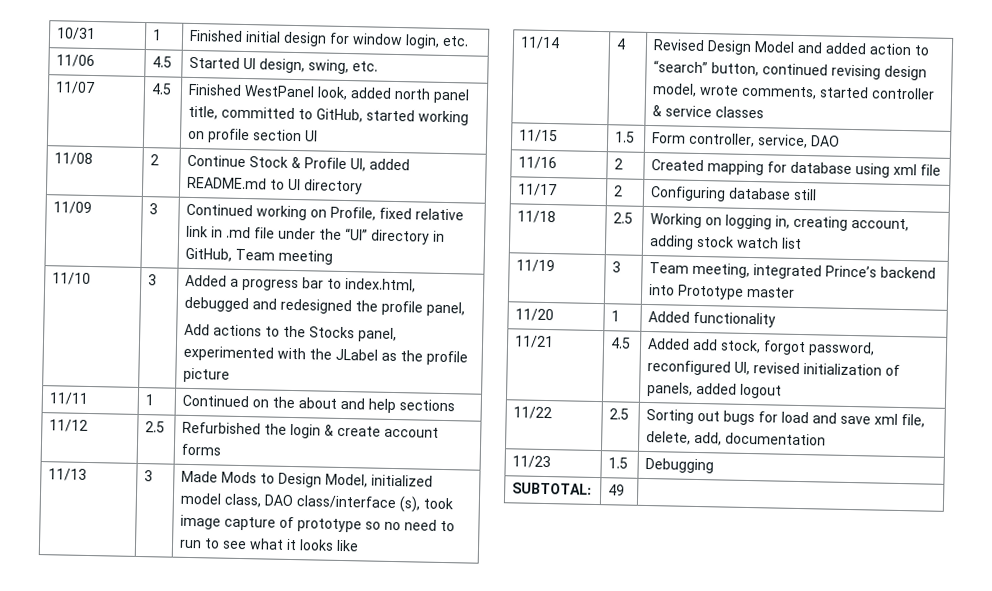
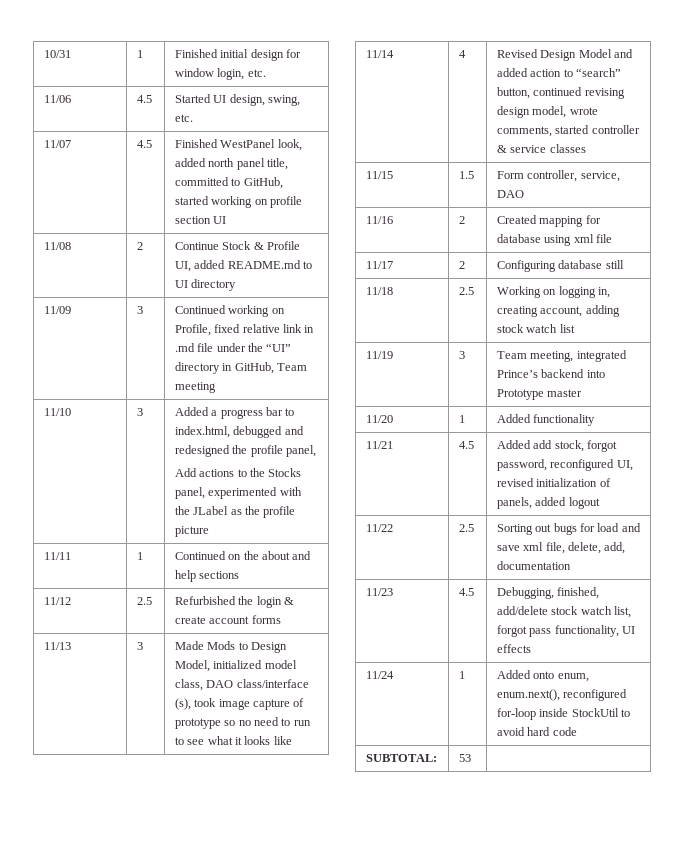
- 11/23 | 1.5 | Debugging
+ 11/23 | 4.5 | Debugging, finished, add/delete stock watch list, forgot pass functionality, UI effects
+ 11/24 | 1 | Added onto enum, enum.next(), reconfigured for-loop inside StockUtil to avoid hard code
- SUBTOTAL: | 49 |
+ SUBTOTAL: | 53 |

